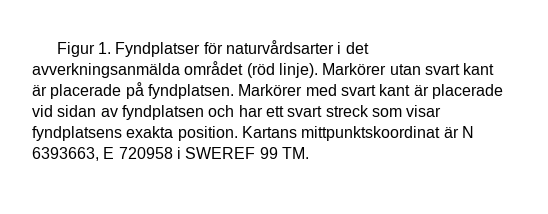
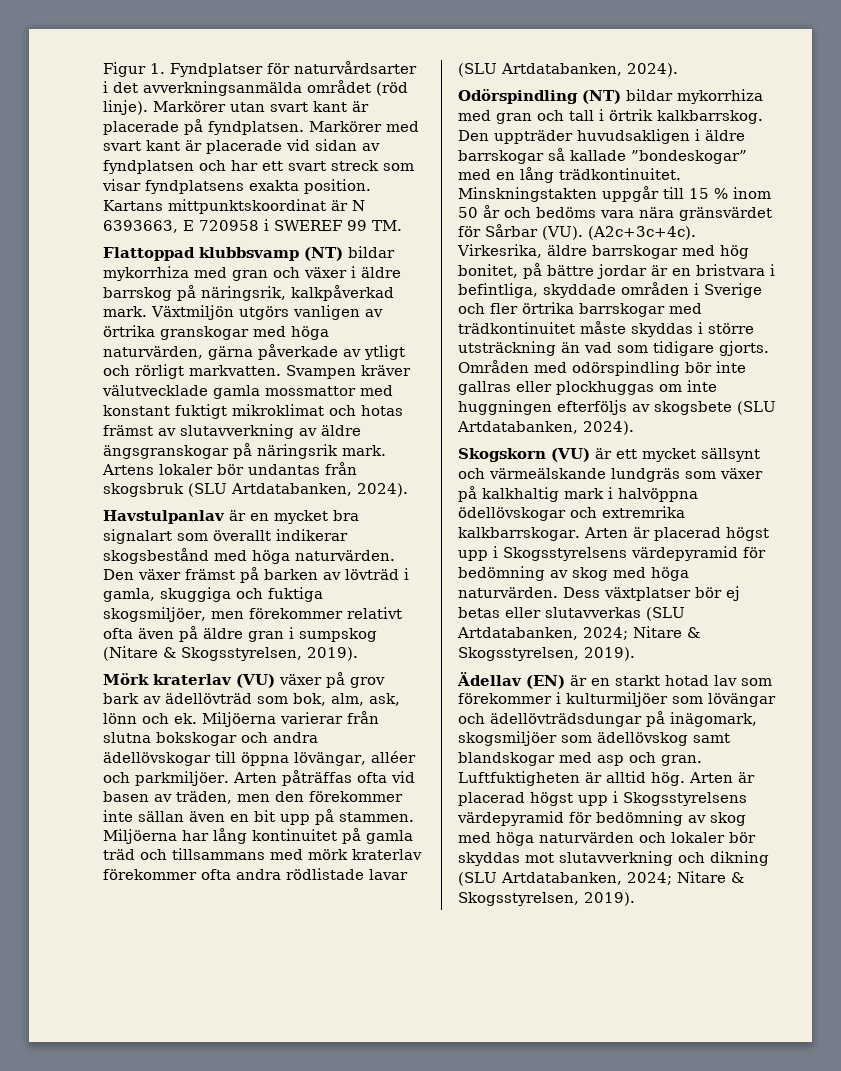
+ Flattoppad klubbsvamp (NT) bildar mykorrhiza med gran och växer i äldre barrskog på näringsrik, kalkpåverkad mark. Växtmiljön utgörs vanligen av örtrika granskogar med höga naturvärden, gärna påverkade av ytligt och rörligt markvatten. Svampen kräver välutvecklade gamla mossmattor med konstant fuktigt mikroklimat och hotas främst av slutavverkning av äldre ängsgranskogar på näringsrik mark. Artens lokaler bör undantas från skogsbruk (SLU Artdatabanken, 2024).
+ Havstulpanlav är en mycket bra signalart som överallt indikerar skogsbestånd med höga naturvärden. Den växer främst på barken av lövträd i gamla, skuggiga och fuktiga skogsmiljöer, men förekommer relativt ofta även på äldre gran i sumpskog (Nitare & Skogsstyrelsen, 2019).
+ Mörk kraterlav (VU) växer på grov bark av ädellövträd som bok, alm, ask, lönn och ek. Miljöerna varierar från slutna bokskogar och andra ädellövskogar till öppna lövängar, alléer och parkmiljöer. Arten påträffas ofta vid basen av träden, men den förekommer inte sällan även en bit upp på stammen. Miljöerna har lång kontinuitet på gamla träd och tillsammans med mörk kraterlav förekommer ofta andra rödlistade lavar (SLU Artdatabanken, 2024).
+ Odörspindling (NT) bildar mykorrhiza med gran och tall i örtrik kalkbarrskog. Den uppträder huvudsakligen i äldre barrskogar så kallade ”bondeskogar” med en lång trädkontinuitet. Minskningstakten uppgår till 15 % inom 50 år och bedöms vara nära gränsvärdet för Sårbar (VU). (A2c+3c+4c). Virkesrika, äldre barrskogar med hög bonitet, på bättre jordar är en bristvara i befintliga, skyddade områden i Sverige och fler örtrika barrskogar med trädkontinuitet måste skyddas i större utsträckning än vad som tidigare gjorts. Områden med odörspindling bör inte gallras eller plockhuggas om inte huggningen efterföljs av skogsbete (SLU Artdatabanken, 2024).
+ Skogskorn (VU) är ett mycket sällsynt och värmeälskande lundgräs som växer på kalkhaltig mark i halvöppna ödellövskogar och extremrika kalkbarrskogar. Arten är placerad högst upp i Skogsstyrelsens värdepyramid för bedömning av skog med höga naturvärden. Dess växtplatser bör ej betas eller slutavverkas (SLU Artdatabanken, 2024; Nitare & Skogsstyrelsen, 2019).
+ Ädellav (EN) är en starkt hotad lav som förekommer i kulturmiljöer som lövängar och ädellövträdsdungar på inägomark, skogsmiljöer som ädellövskog samt blandskogar med asp och gran. Luftfuktigheten är alltid hög. Arten är placerad högst upp i Skogsstyrelsens värdepyramid för bedömning av skog med höga naturvärden och lokaler bör skyddas mot slutavverkning och dikning (SLU Artdatabanken, 2024; Nitare & Skogsstyrelsen, 2019).

